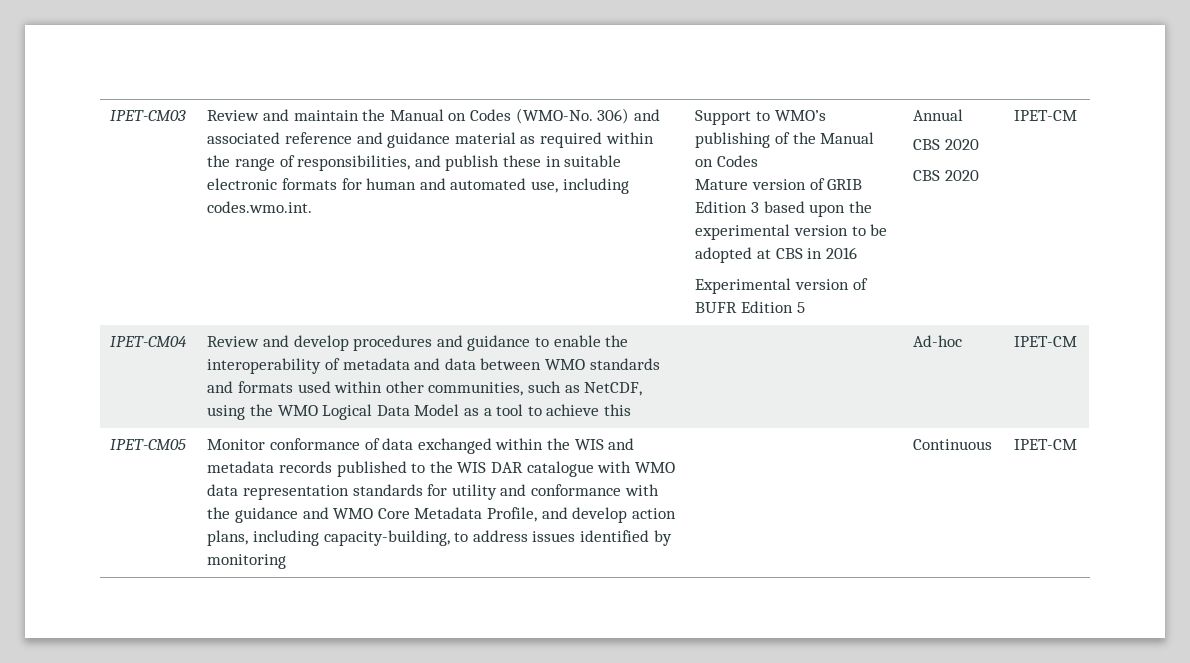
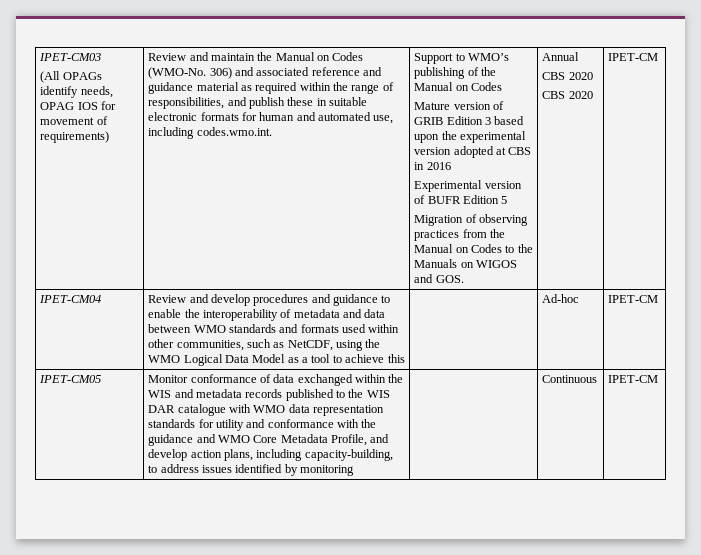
+ (All OPAGs identify needs, OPAG IOS for movement of requirements)
- Mature version of GRIB Edition 3 based upon the experimental version to be adopted at CBS in 2016
+ Mature version of GRIB Edition 3 based upon the experimental version adopted at CBS in 2016
+ Migration of observing practices from the Manual on Codes to the Manuals on WIGOS and GOS.

